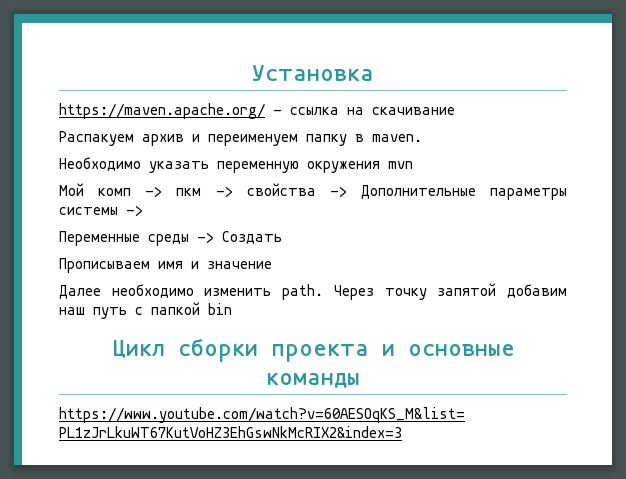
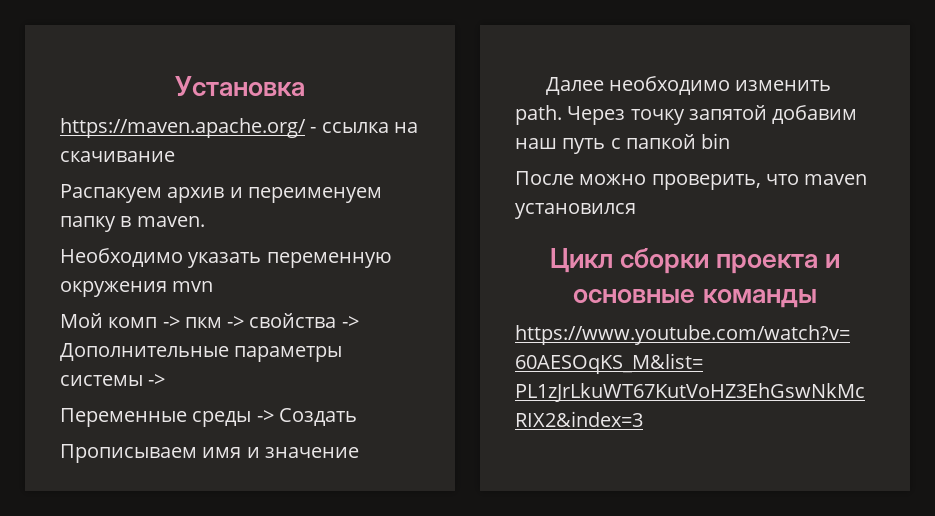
+ После можно проверить, что maven установился

